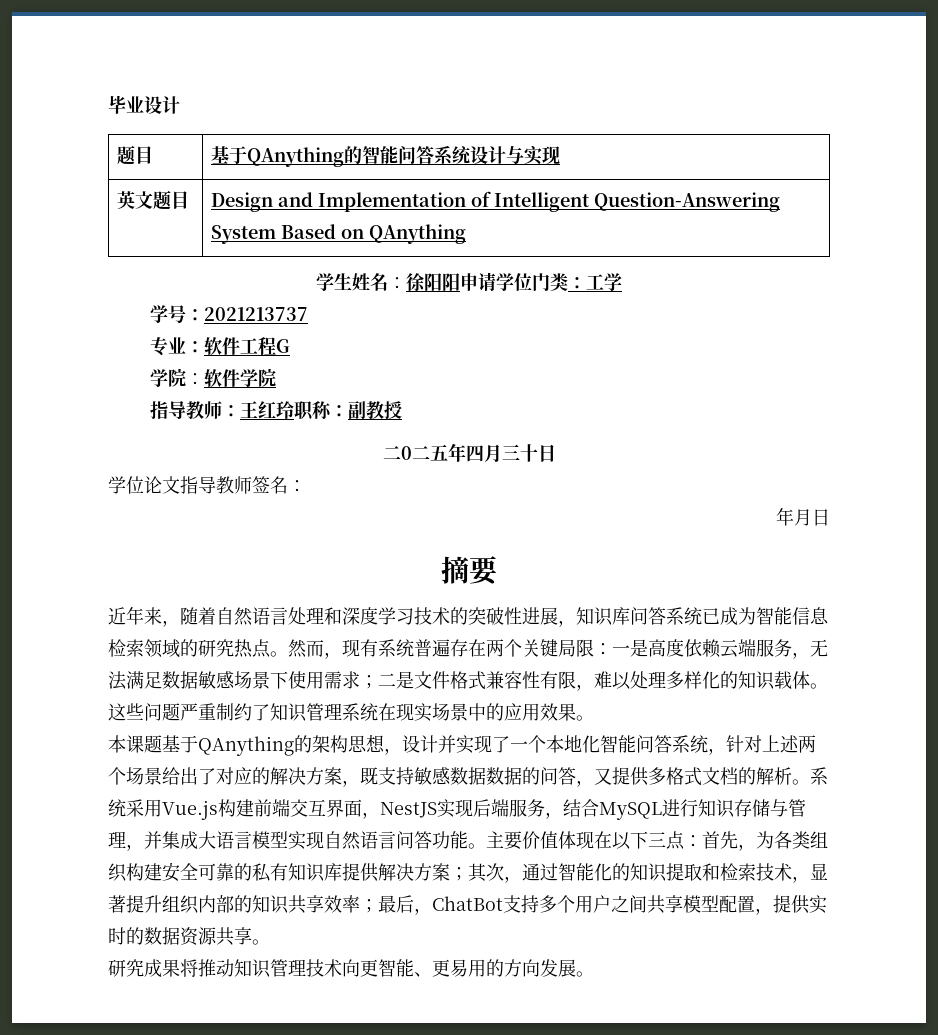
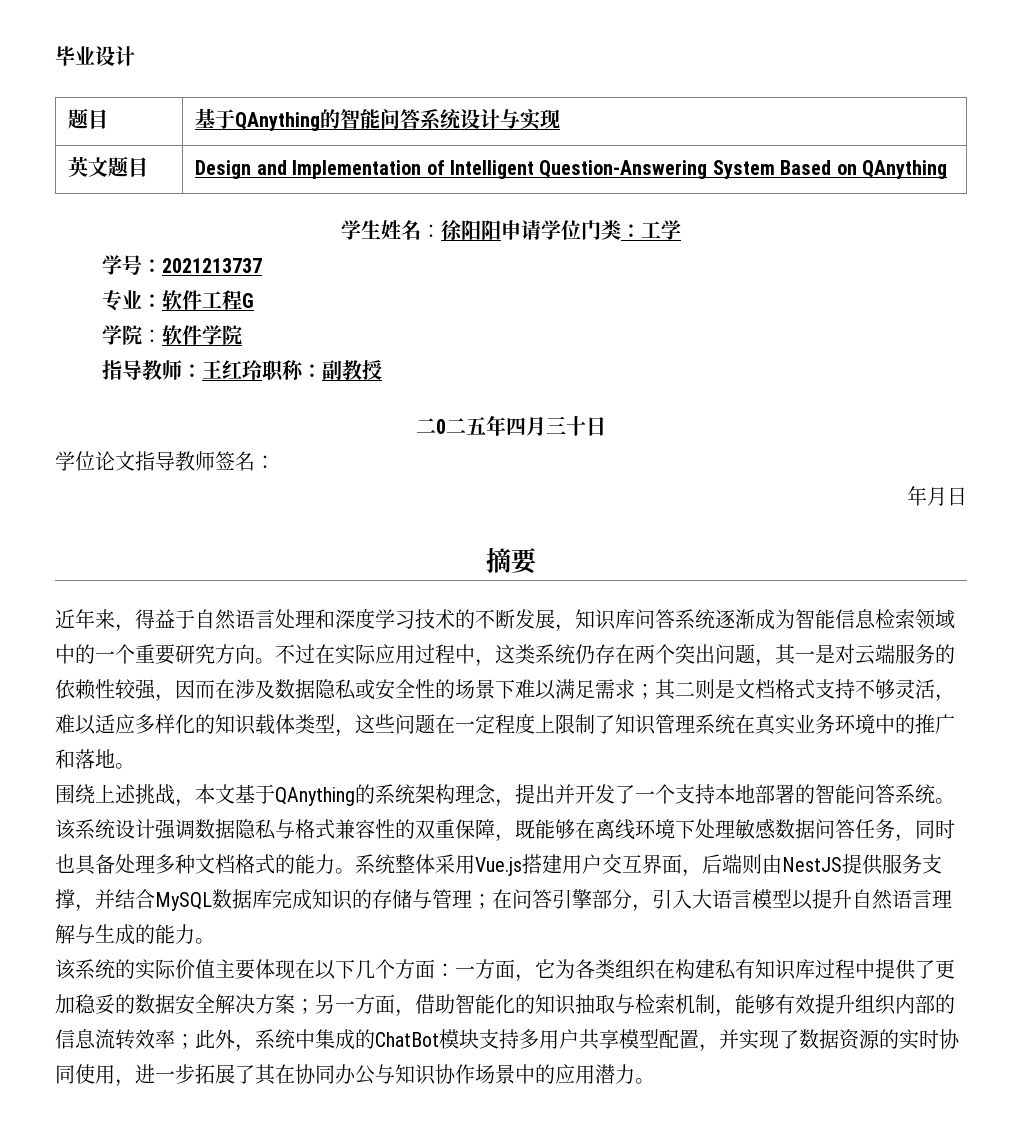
- 近年来，随着自然语言处理和深度学习技术的突破性进展，知识库问答系统已成为智能信息检索领域的研究热点。然而，现有系统普遍存在两个关键局限：一是高度依赖云端服务，无法满足数据敏感场景下使用需求；二是文件格式兼容性有限，难以处理多样化的知识载体。这些问题严重制约了知识管理系统在现实场景中的应用效果。
- 本课题基于QAnything的架构思想，设计并实现了一个本地化智能问答系统，针对上述两个场景给出了对应的解决方案，既支持敏感数据数据的问答，又提供多格式文档的解析。系统采用Vue.js构建前端交互界面，NestJS实现后端服务，结合MySQL进行知识存储与管理，并集成大语言模型实现自然语言问答功能。主要价值体现在以下三点：首先，为各类组织构建安全可靠的私有知识库提供解决方案；其次，通过智能化的知识提取和检索技术，显著提升组织内部的知识共享效率；最后，ChatBot支持多个用户之间共享模型配置，提供实时的数据资源共享。
- 研究成果将推动知识管理技术向更智能、更易用的方向发展。
+ 近年来，得益于自然语言处理和深度学习技术的不断发展，知识库问答系统逐渐成为智能信息检索领域中的一个重要研究方向。不过在实际应用过程中，这类系统仍存在两个突出问题，其一是对云端服务的依赖性较强，因而在涉及数据隐私或安全性的场景下难以满足需求；其二则是文档格式支持不够灵活，难以适应多样化的知识载体类型，这些问题在一定程度上限制了知识管理系统在真实业务环境中的推广和落地。
+ 围绕上述挑战，本文基于QAnything的系统架构理念，提出并开发了一个支持本地部署的智能问答系统。该系统设计强调数据隐私与格式兼容性的双重保障，既能够在离线环境下处理敏感数据问答任务，同时也具备处理多种文档格式的能力。系统整体采用Vue.js搭建用户交互界面，后端则由NestJS提供服务支撑，并结合MySQL数据库完成知识的存储与管理；在问答引擎部分，引入大语言模型以提升自然语言理解与生成的能力。
+ 该系统的实际价值主要体现在以下几个方面：一方面，它为各类组织在构建私有知识库过程中提供了更加稳妥的数据安全解决方案；另一方面，借助智能化的知识抽取与检索机制，能够有效提升组织内部的信息流转效率；此外，系统中集成的ChatBot模块支持多用户共享模型配置，并实现了数据资源的实时协同使用，进一步拓展了其在协同办公与知识协作场景中的应用潜力。

